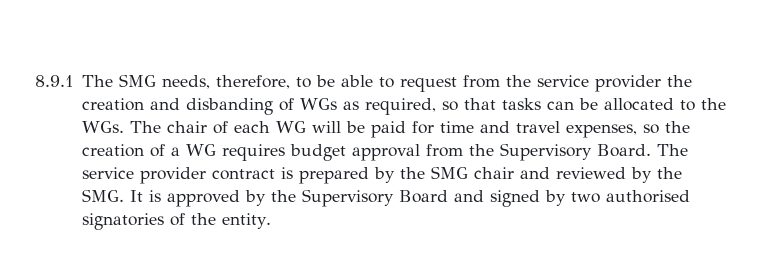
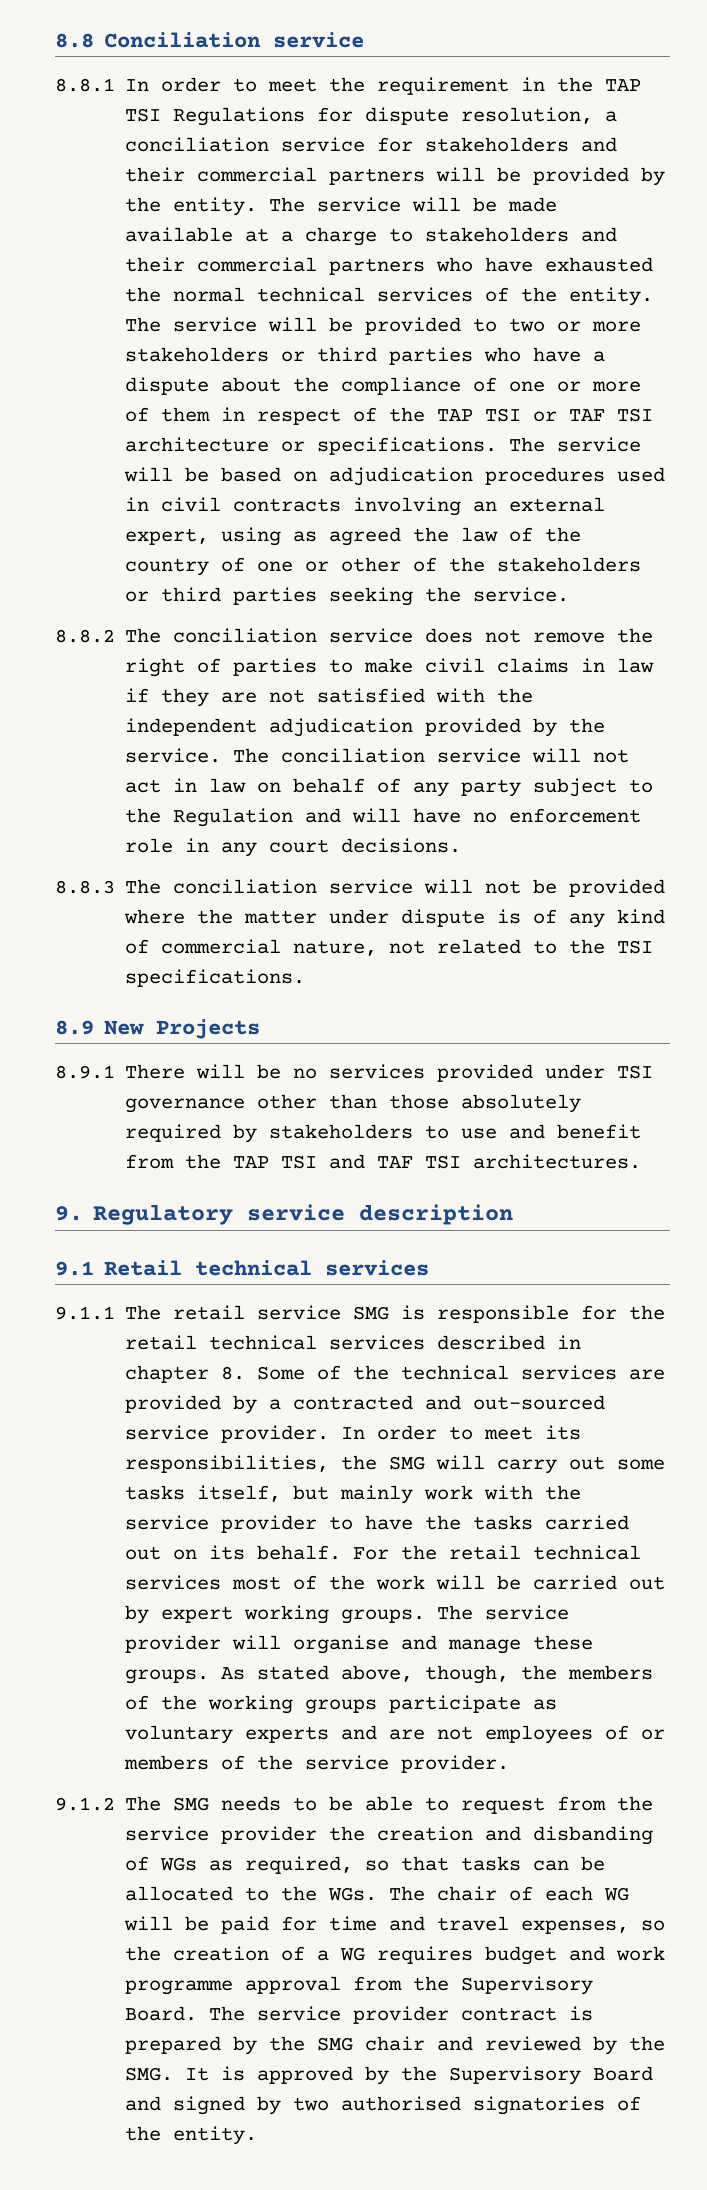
- 8.9.1 The SMG needs, therefore, to be able to request from the service provider the creation and disbanding of WGs as required, so that tasks can be allocated to the WGs. The chair of each WG will be paid for time and travel expenses, so the creation of a WG requires budget approval from the Supervisory Board.
+ 8.8 Conciliation service
+ 8.8.1 In order to meet the requirement in the TAP TSI Regulations for dispute resolution, a conciliation service for stakeholders and their commercial partners will be provided by the entity. The service will be made available at a charge to stakeholders and their commercial partners who have exhausted the normal technical services of the entity. The service will be provided to two or more stakeholders or third parties who have a dispute about the compliance of one or more of them in respect of the TAP TSI or TAF TSI architecture or specifications. The service will be based on adjudication procedures used in civil contracts involving an external expert, using as agreed the law of the country of one or other of the stakeholders or third parties seeking the service.
+ 8.8.2 The conciliation service does not remove the right of parties to make civil claims in law if they are not satisfied with the independent adjudication provided by the service. The conciliation service will not act in law on behalf of any party subject to the Regulation and will have no enforcement role in any court decisions.
+ 8.8.3 The conciliation service will not be provided where the matter under dispute is of any kind of commercial nature, not related to the TSI specifications.
+ 8.9 New Projects
+ 8.9.1 There will be no services provided under TSI governance other than those absolutely required by stakeholders to use and benefit from the TAP TSI and TAF TSI architectures.
+ 9. Regulatory service description
+ 9.1 Retail technical services
+ 9.1.1 The retail service SMG is responsible for the retail technical services described in chapter 8. Some of the technical services are provided by a contracted and out-sourced service provider. In order to meet its responsibilities, the SMG will carry out some tasks itself, but mainly work with the service provider to have the tasks carried out on its behalf. For the retail technical services most of the work will be carried out by expert working groups. The service provider will organise and manage these groups. As stated above, though, the members of the working groups participate as voluntary experts and are not employees of or members of the service provider.
+ 9.1.2 The SMG needs to be able to request from the service provider the creation and disbanding of WGs as required, so that tasks can be allocated to the WGs. The chair of each WG will be paid for time and travel expenses, so the creation of a WG requires budget and work programme approval from the Supervisory Board.

